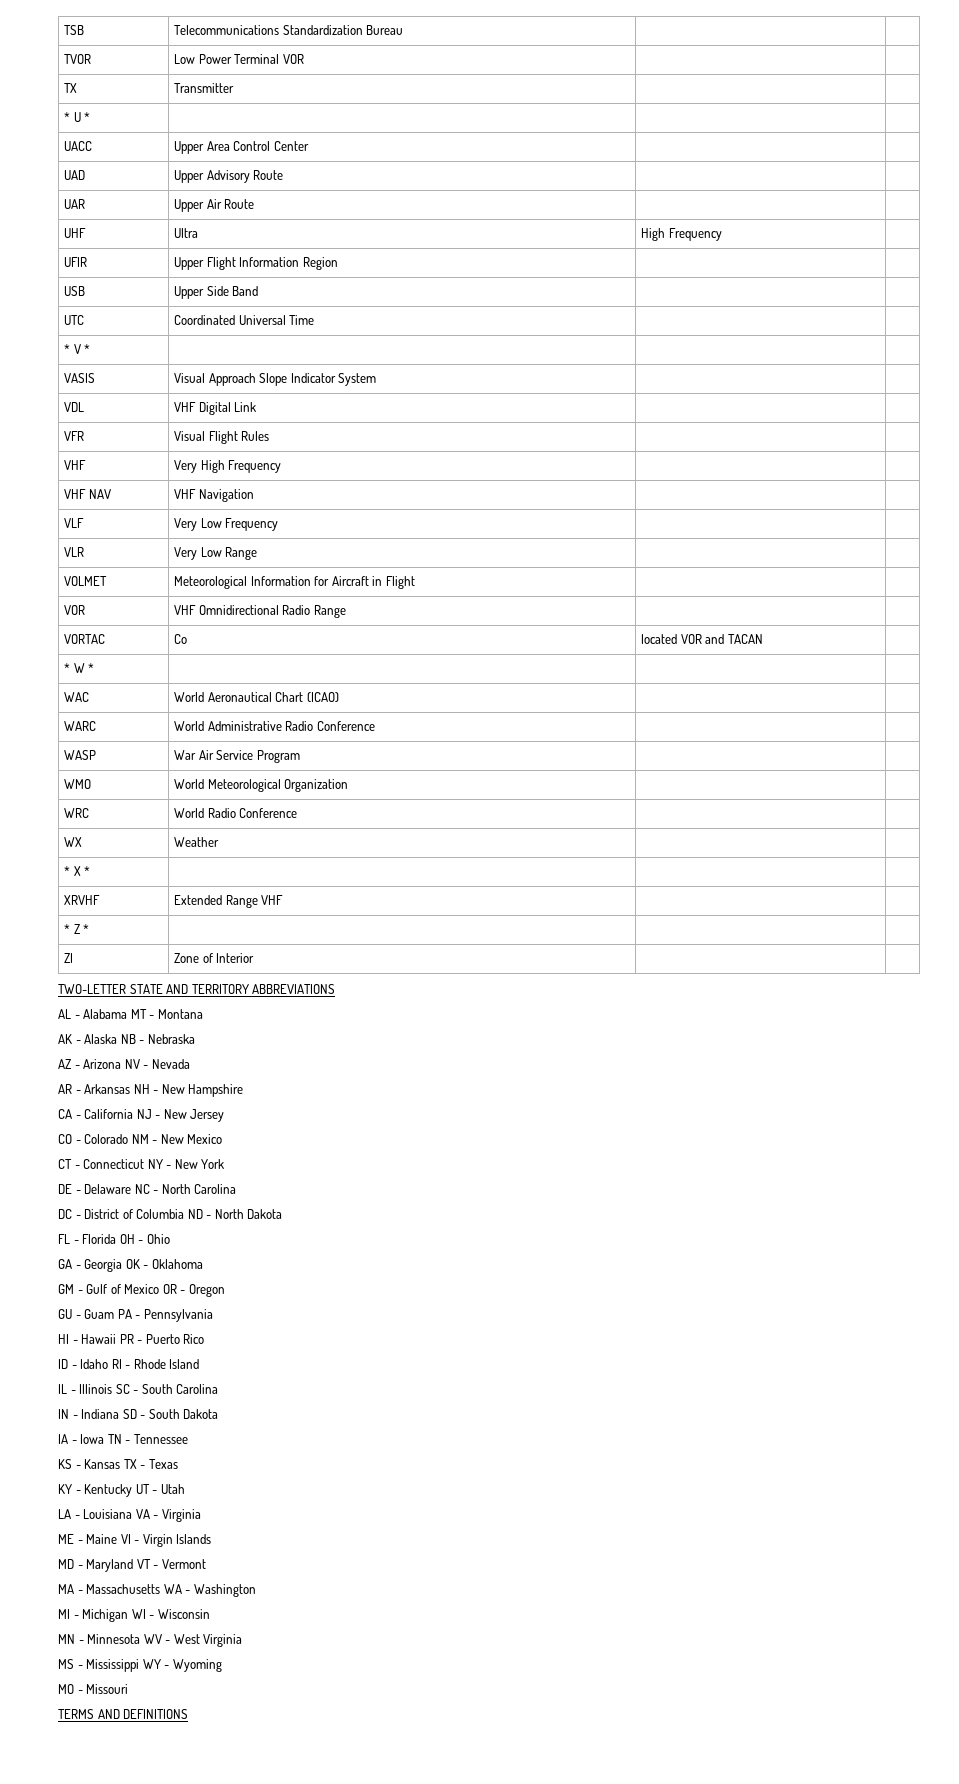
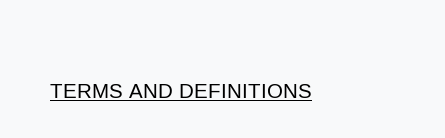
- TSB | Telecommunications Standardization Bureau | |
- TVOR | Low Power Terminal VOR | |
- TX | Transmitter | |
- * U * | | |
- UACC | Upper Area Control Center | |
- UAD | Upper Advisory Route | |
- UAR | Upper Air Route | |
- UHF | Ultra | High Frequency |
- UFIR | Upper Flight Information Region | |
- USB | Upper Side Band | |
- UTC | Coordinated Universal Time | |
- * V * | | |
- VASIS | Visual Approach Slope Indicator System | |
- VDL | VHF Digital Link | |
- VFR | Visual Flight Rules | |
- VHF | Very High Frequency | |
- VHF NAV | VHF Navigation | |
- VLF | Very Low Frequency | |
- VLR | Very Low Range | |
- VOLMET | Meteorological Information for Aircraft in Flight | |
- VOR | VHF Omnidirectional Radio Range | |
- VORTAC | Co | located VOR and TACAN |
- * W * | | |
- WAC | World Aeronautical Chart (ICAO) | |
- WARC | World Administrative Radio Conference | |
- WASP | War Air Service Program | |
- WMO | World Meteorological Organization | |
- WRC | World Radio Conference | |
- WX | Weather | |
- * X * | | |
- XRVHF | Extended Range VHF | |
- * Z * | | |
- ZI | Zone of Interior | |
- TWO-LETTER STATE AND TERRITORY ABBREVIATIONS
- AL - Alabama MT - Montana
- AK - Alaska NB - Nebraska
- AZ - Arizona NV - Nevada
- AR - Arkansas NH - New Hampshire
- CA - California NJ - New Jersey
- CO - Colorado NM - New Mexico
- CT - Connecticut NY - New York
- DE - Delaware NC - North Carolina
- DC - District of Columbia ND - North Dakota
- FL - Florida OH - Ohio
- GA - Georgia OK - Oklahoma
- GM - Gulf of Mexico OR - Oregon
- GU - Guam PA - Pennsylvania
- HI - Hawaii PR - Puerto Rico
- ID - Idaho RI - Rhode Island
- IL - Illinois SC - South Carolina
- IN - Indiana SD - South Dakota
- IA - Iowa TN - Tennessee
- KS - Kansas TX - Texas
- KY - Kentucky UT - Utah
- LA - Louisiana VA - Virginia
- ME - Maine VI - Virgin Islands
- MD - Maryland VT - Vermont
- MA - Massachusetts WA - Washington
- MI - Michigan WI - Wisconsin
- MN - Minnesota WV - West Virginia
- MS - Mississippi WY - Wyoming
- MO - Missouri

